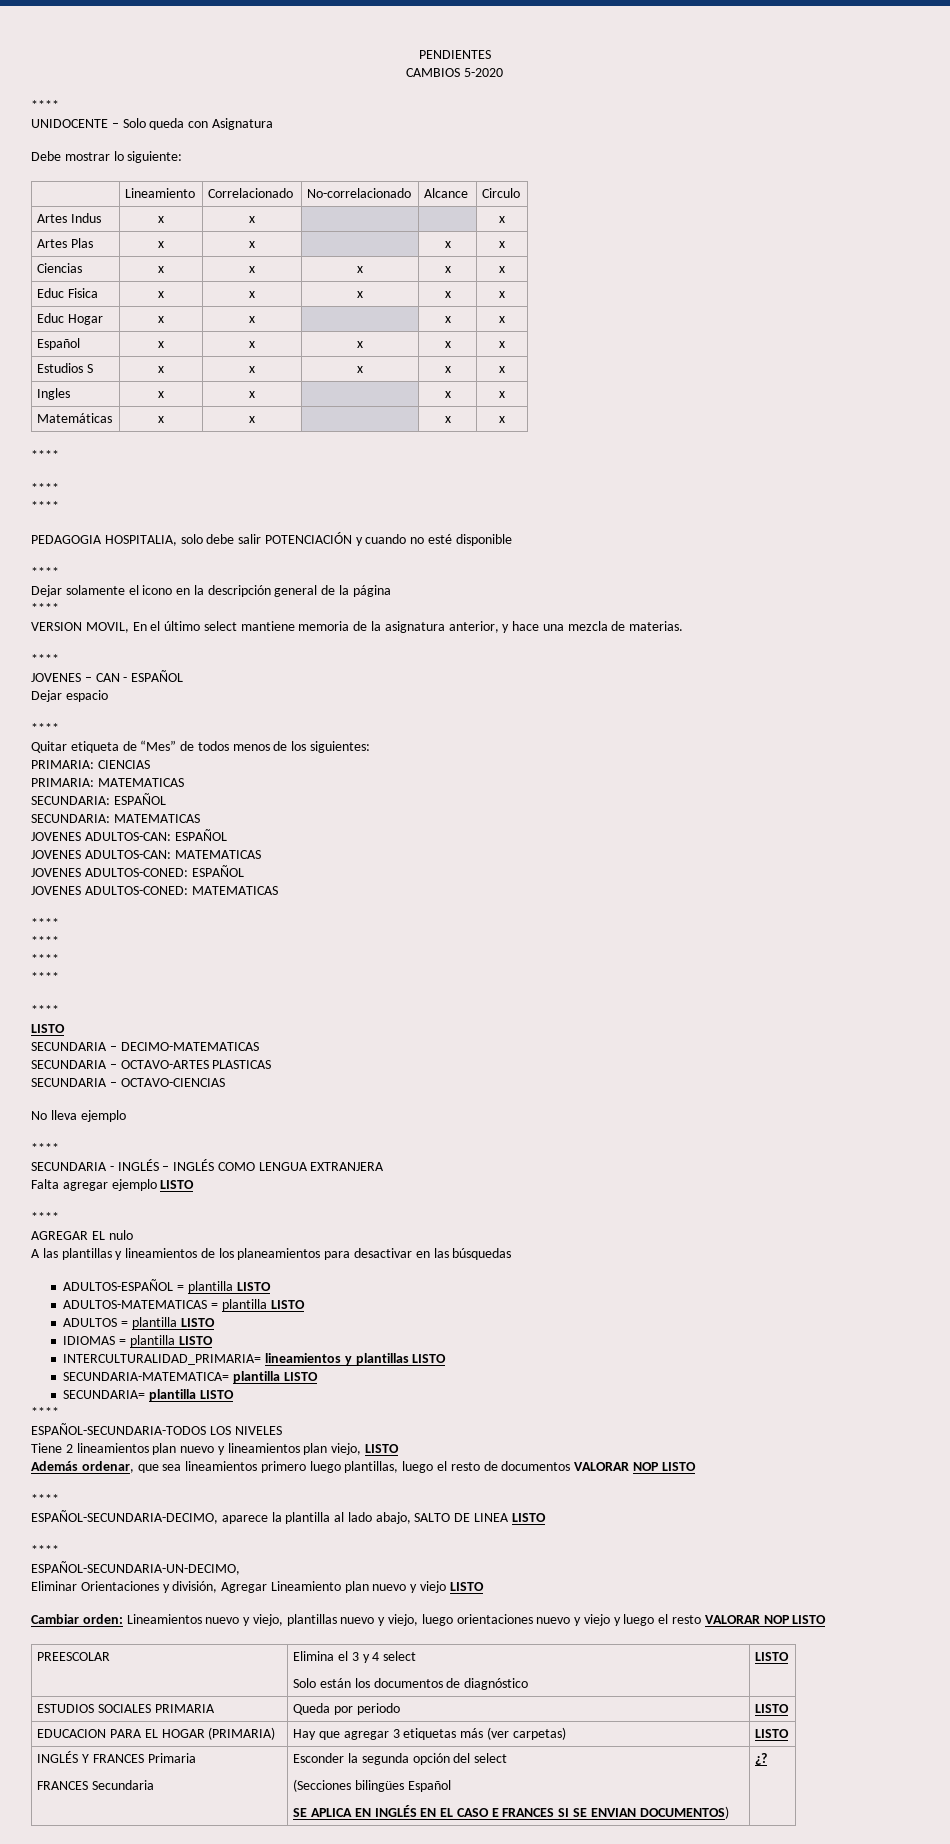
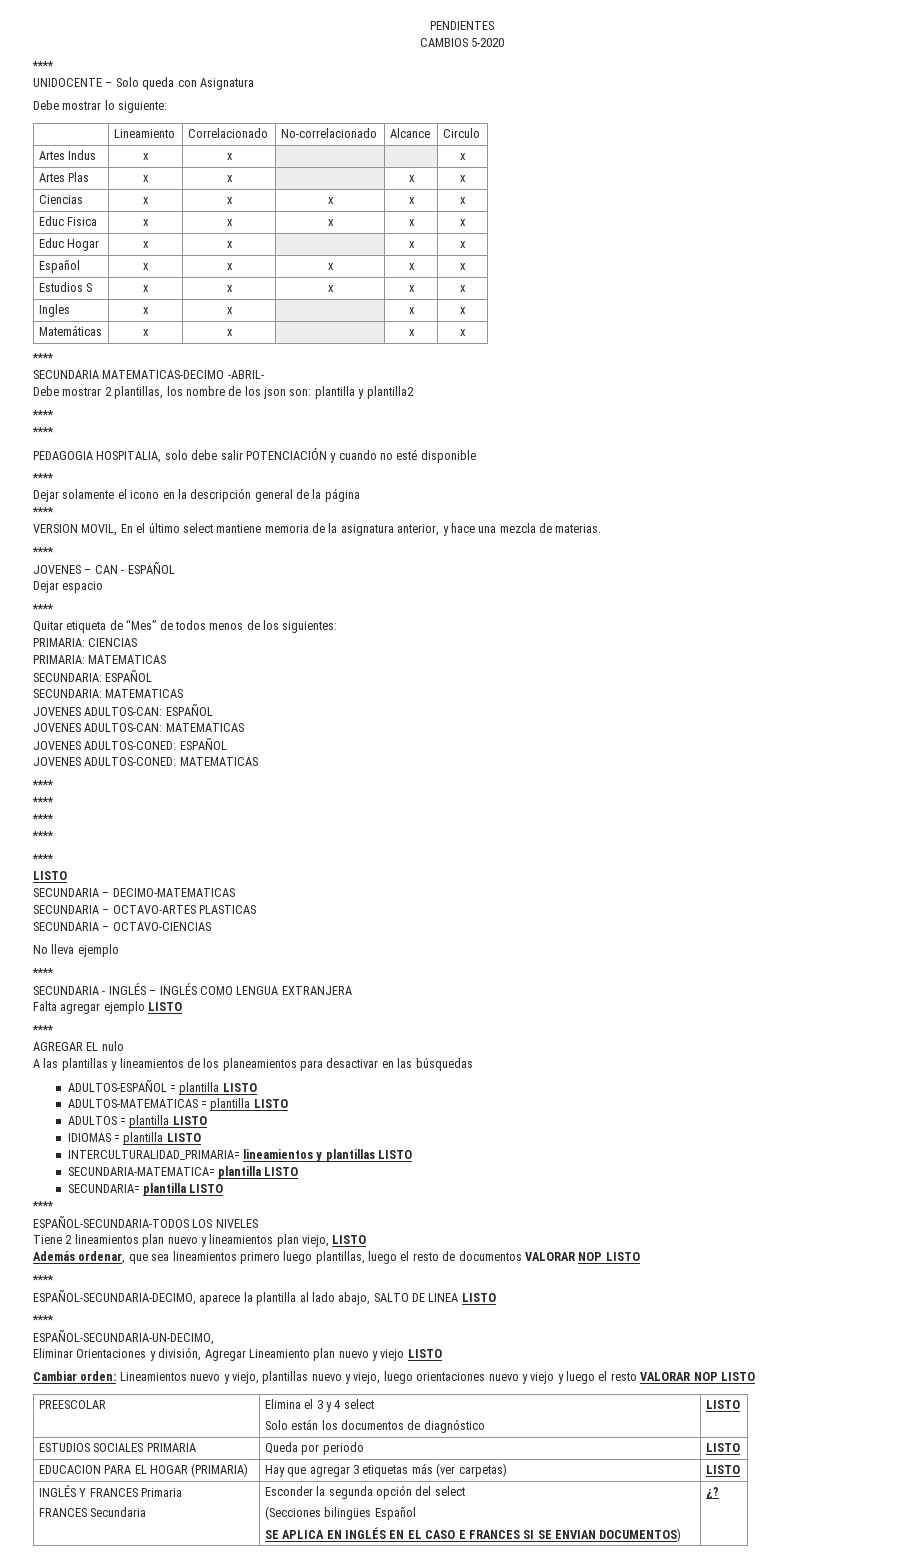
+ SECUNDARIA MATEMATICAS-DECIMO -ABRIL-
+ Debe mostrar 2 plantillas, los nombre de los json son: plantilla y plantilla2

